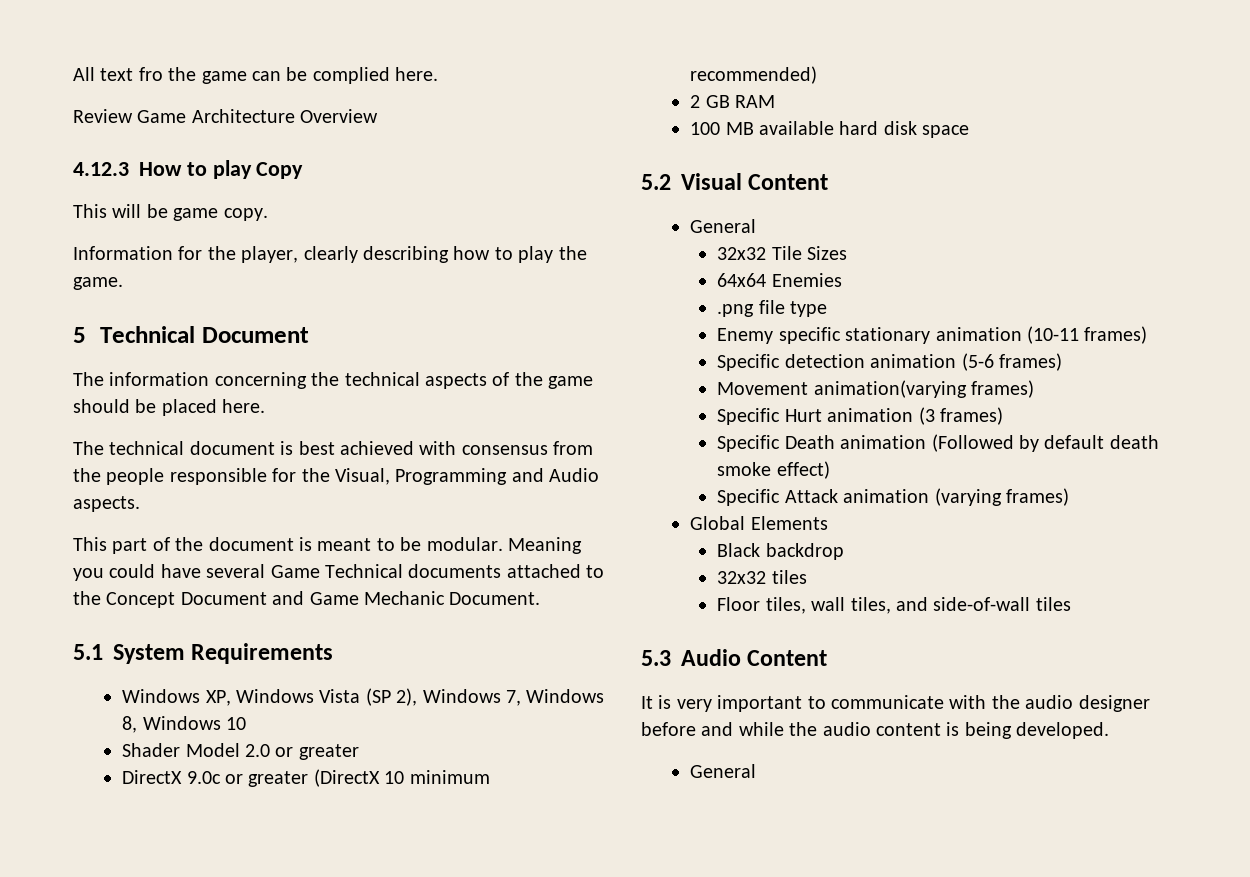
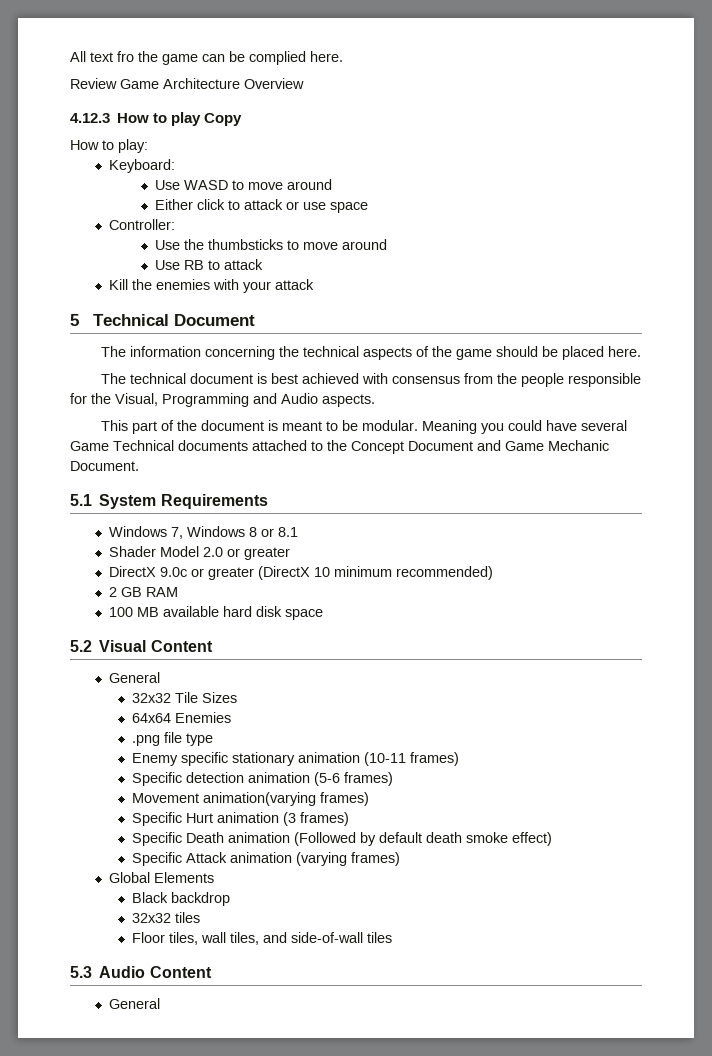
- This will be game copy.
- Information for the player, clearly describing how to play the game.
+ How to play:
+ Keyboard:
+ Use WASD to move around
+ Either click to attack or use space
+ Controller:
+ Use the thumbsticks to move around
+ Use RB to attack
+ Kill the enemies with your attack
- Windows XP, Windows Vista (SP 2), Windows 7, Windows 8, Windows 10
+ Windows 7, Windows 8 or 8.1
- It is very important to communicate with the audio designer before and while the audio content is being developed.

